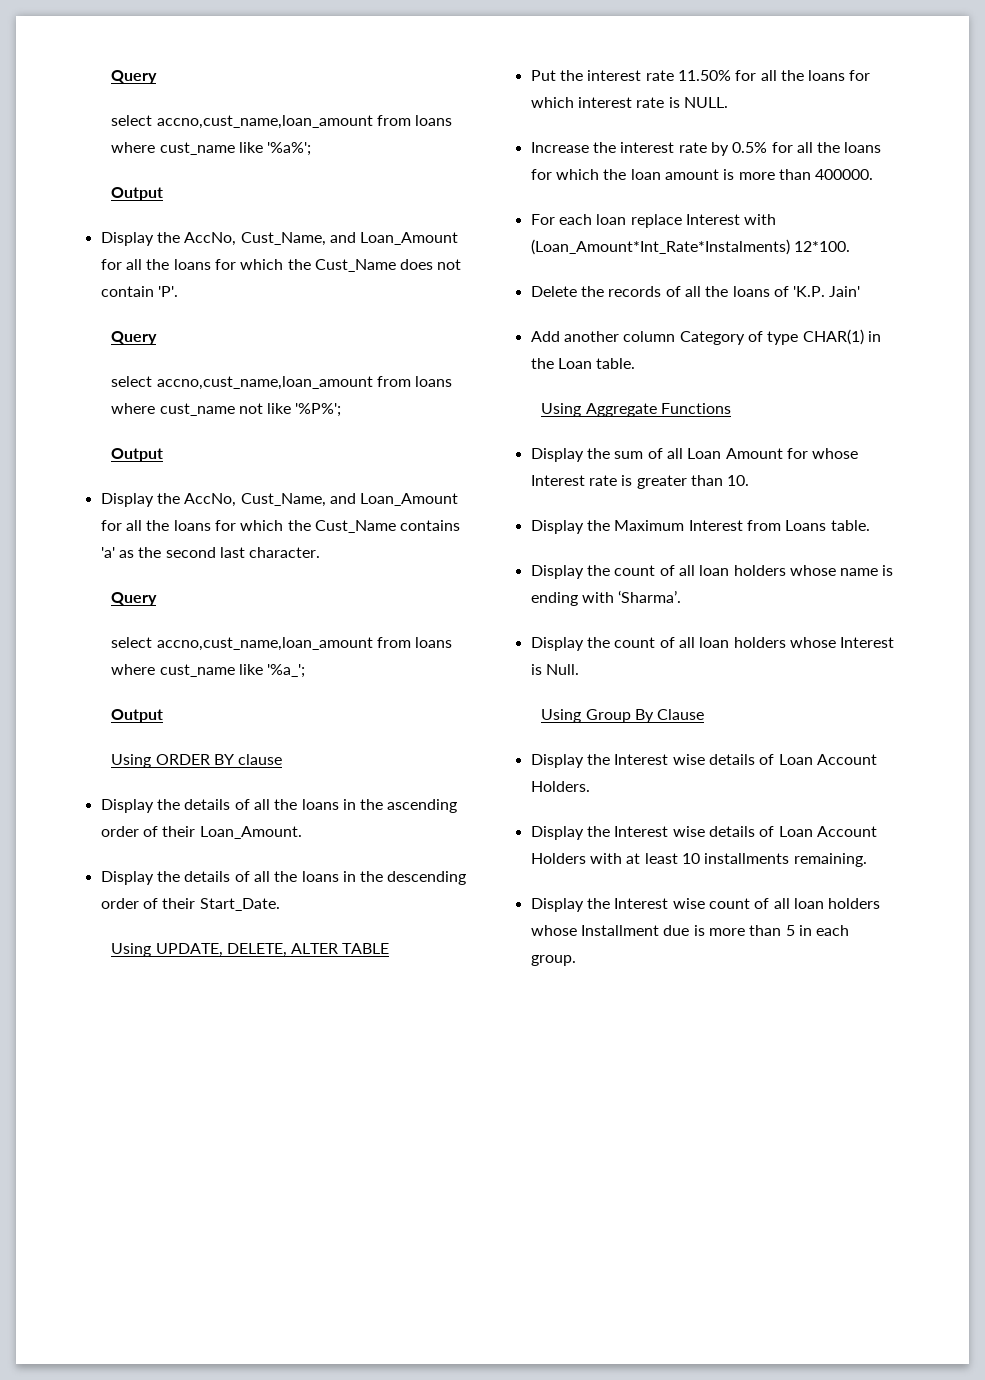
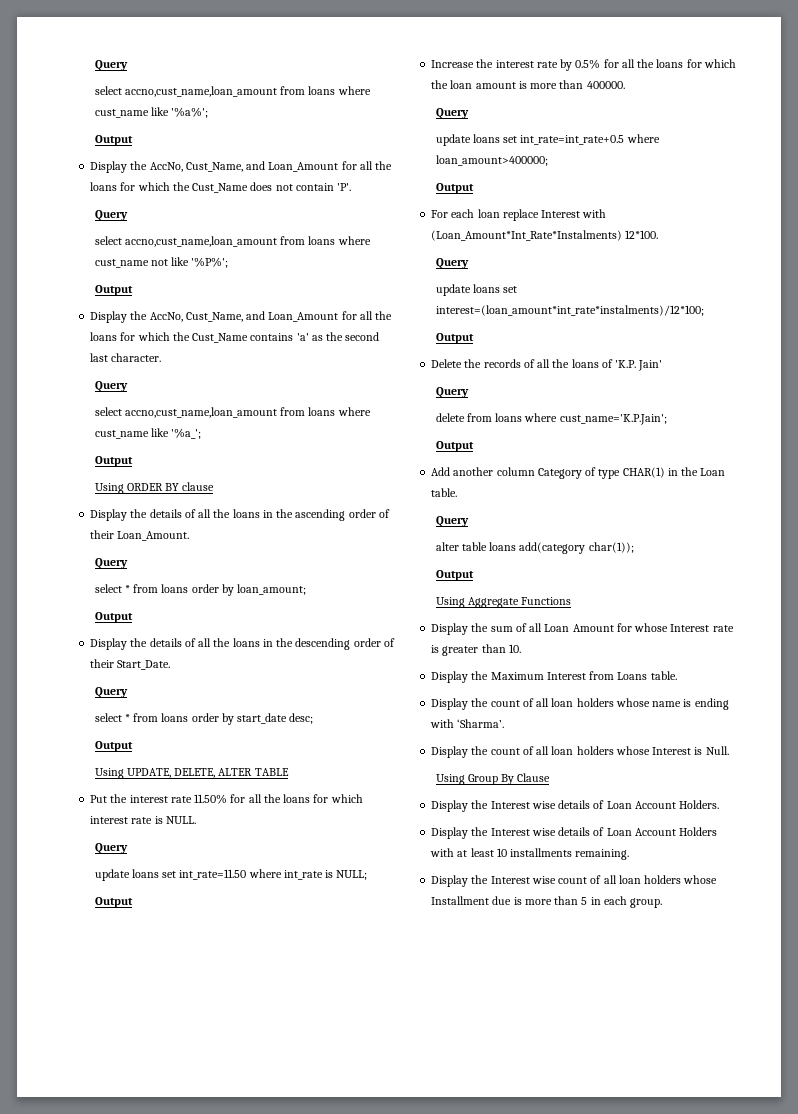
  Display the details of all the loans in the ascending order of their Loan_Amount.
+ Query
+ select * from loans order by loan_amount;
+ Output
  Display the details of all the loans in the descending order of their Start_Date.
+ Query
+ select * from loans order by start_date desc;
+ Output
  Put the interest rate 11.50% for all the loans for which interest rate is NULL.
+ Query
+ update loans set int_rate=11.50 where int_rate is NULL;
+ Output
  Increase the interest rate by 0.5% for all the loans for which the loan amount is more than 400000.
+ Query
+ update loans set int_rate=int_rate+0.5 where loan_amount>400000;
+ Output
  For each loan replace Interest with (Loan_Amount*Int_Rate*Instalments) 12*100.
+ Query
+ update loans set interest=(loan_amount*int_rate*instalments)/12*100;
+ Output
  Delete the records of all the loans of 'K.P. Jain'
+ Query
+ delete from loans where cust_name='K.P.Jain';
+ Output
  Add another column Category of type CHAR(1) in the Loan table.
+ Query
+ alter table loans add(category char(1));
+ Output

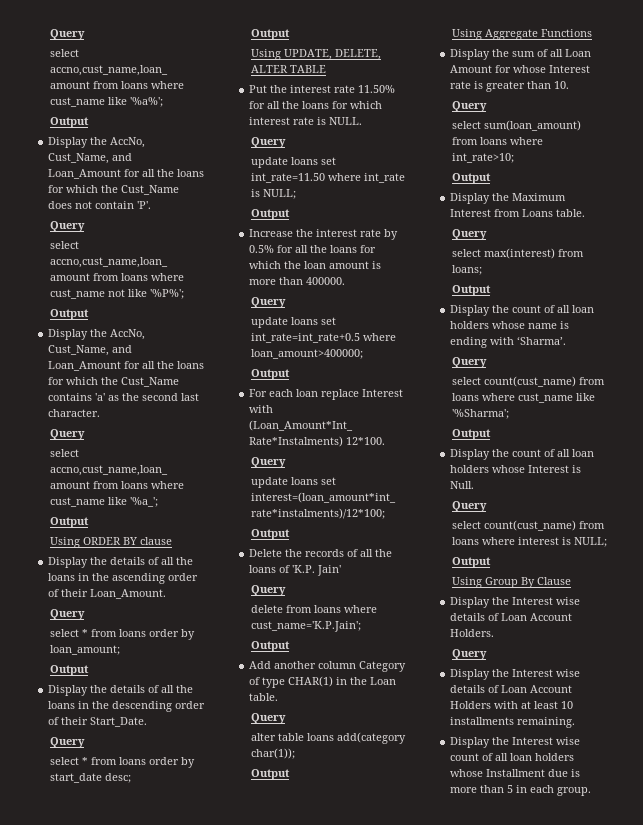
  Display the sum of all Loan Amount for whose Interest rate is greater than 10.
+ Query
+ select sum(loan_amount) from loans where int_rate>10;
+ Output
  Display the Maximum Interest from Loans table.
+ Query
+ select max(interest) from loans;
+ Output
  Display the count of all loan holders whose name is ending with ‘Sharma’.
+ Query
+ select count(cust_name) from loans where cust_name like '%Sharma';
+ Output
  Display the count of all loan holders whose Interest is Null.
+ Query
+ select count(cust_name) from loans where interest is NULL;
+ Output
  Display the Interest wise details of Loan Account Holders.
+ Query

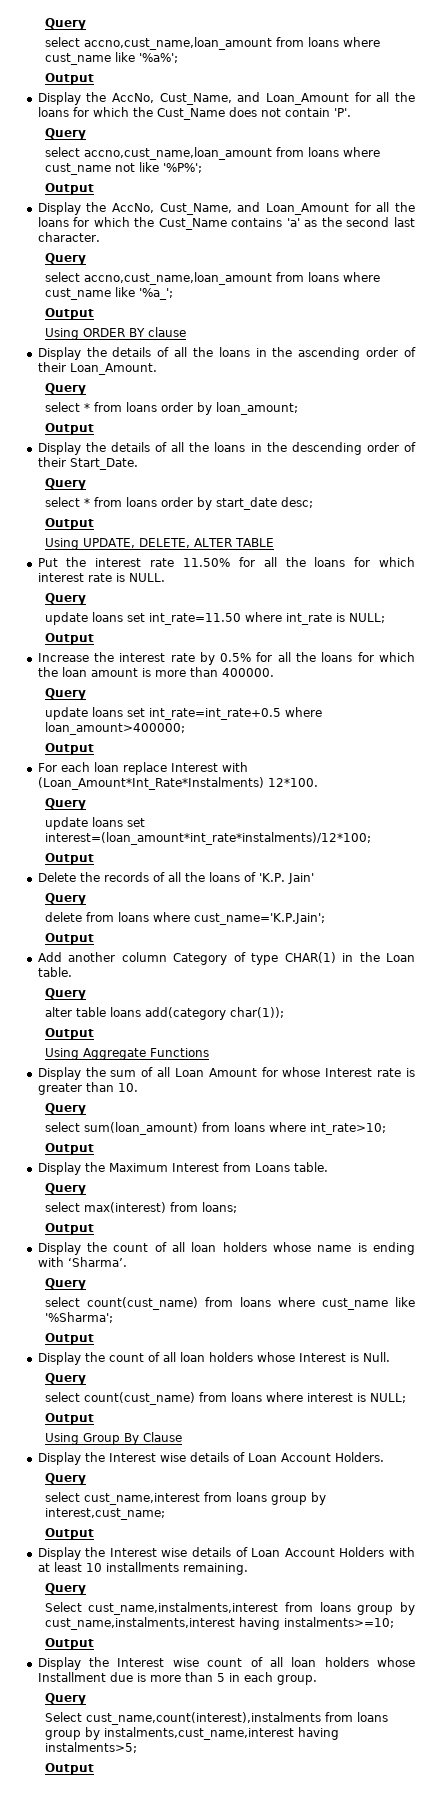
+ select cust_name,interest from loans group by interest,cust_name;
+ Output
  Display the Interest wise details of Loan Account Holders with at least 10 installments remaining.
+ Query
+ Select cust_name,instalments,interest from loans group by cust_name,instalments,interest having instalments>=10;
+ Output
  Display the Interest wise count of all loan holders whose Installment due is more than 5 in each group.
+ Query
+ Select cust_name,count(interest),instalments from loans group by instalments,cust_name,interest having instalments>5;
+ Output

